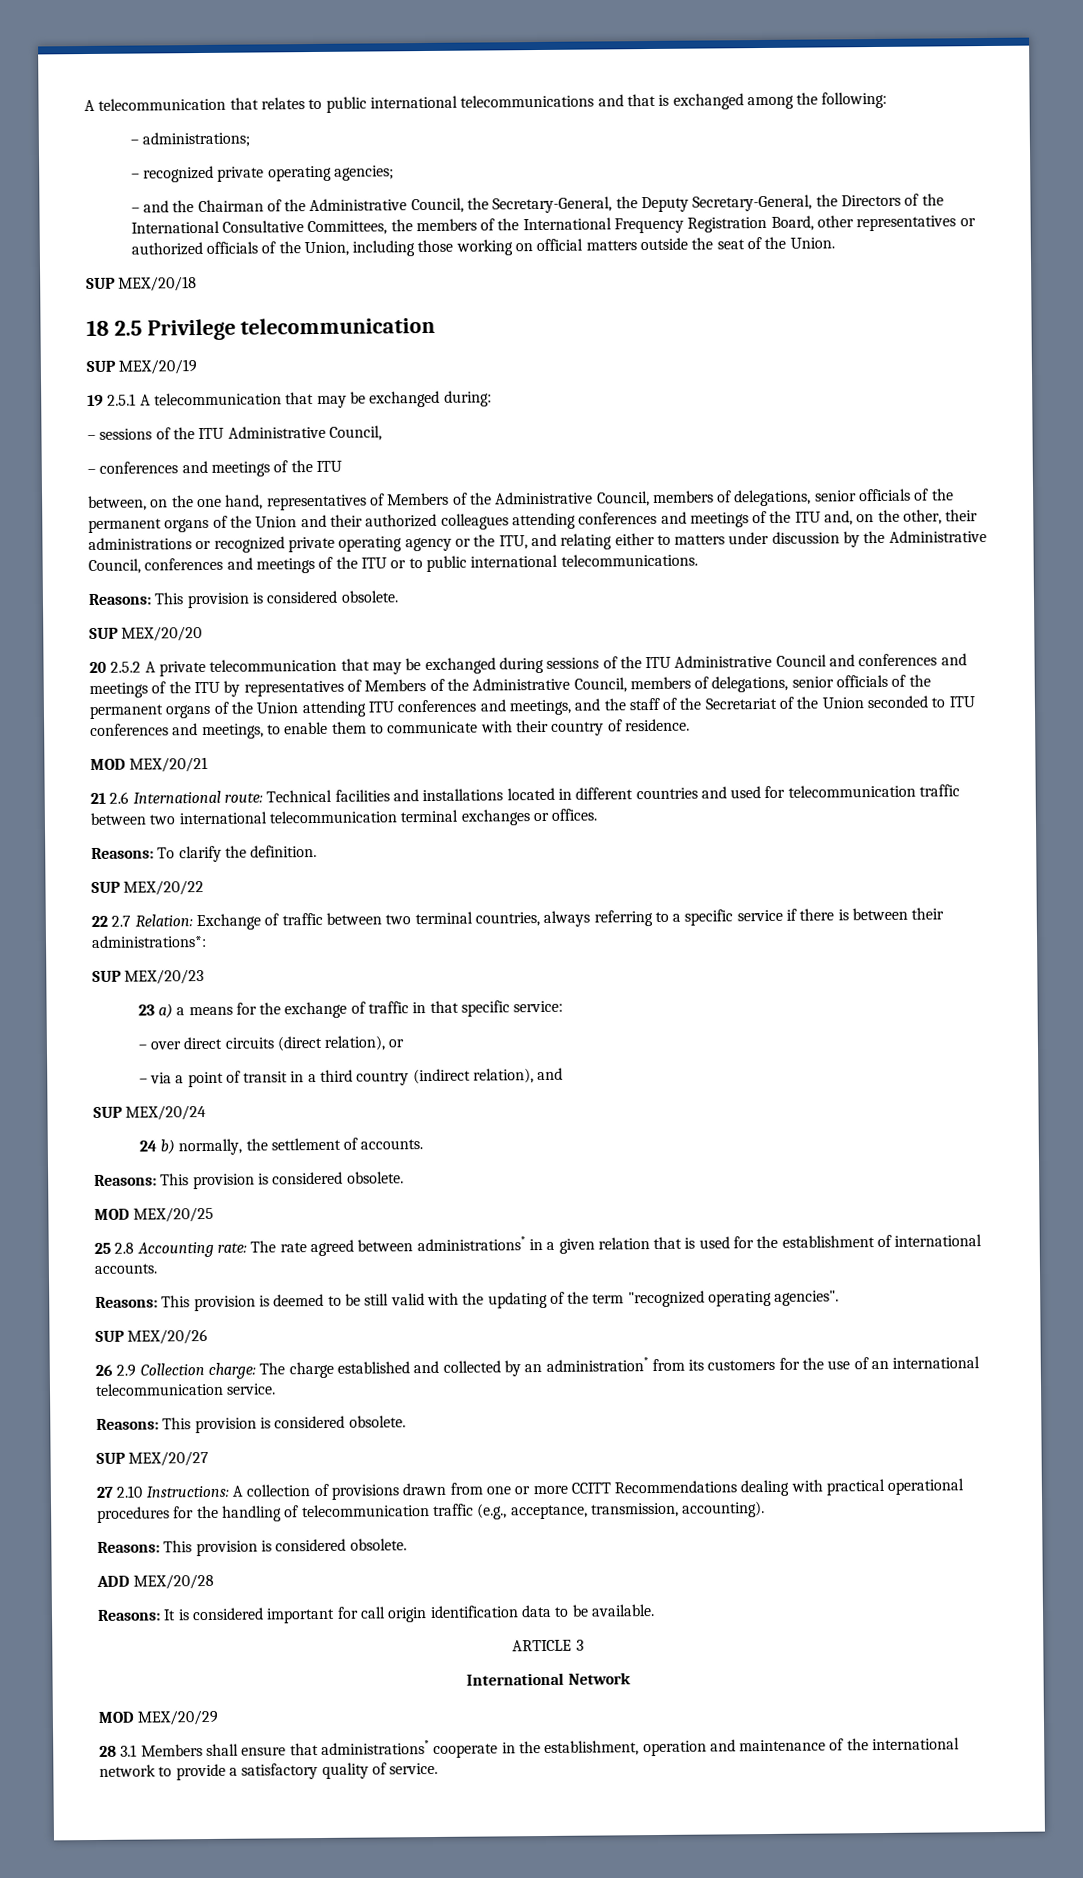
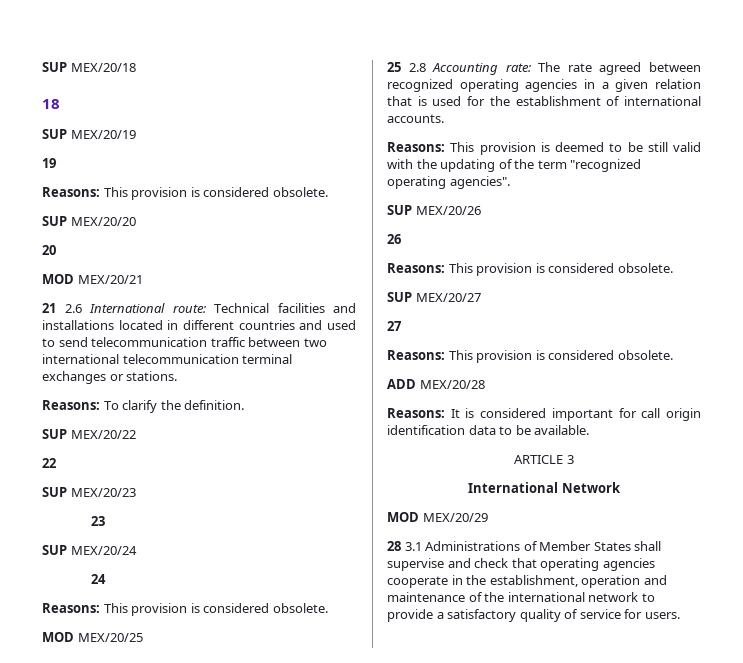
- A telecommunication that relates to public international telecommunications and that is exchanged among the following:
- – administrations;
- – recognized private operating agencies;
- – and the Chairman of the Administrative Council, the Secretary-General, the Deputy Secretary-General, the Directors of the International Consultative Committees, the members of the International Frequency Registration Board, other representatives or authorized officials of the Union, including those working on official matters outside the seat of the Union.
- 18 2.5 Privilege telecommunication
+ 18
- 19 2.5.1 A telecommunication that may be exchanged during:
- – sessions of the ITU Administrative Council,
- – conferences and meetings of the ITU
- between, on the one hand, representatives of Members of the Administrative Council, members of delegations, senior officials of the permanent organs of the Union and their authorized colleagues attending conferences and meetings of the ITU and, on the other, their administrations or recognized private operating agency or the ITU, and relating either to matters under discussion by the Administrative Council, conferences and meetings of the ITU or to public international telecommunications.
+ 19
- 20 2.5.2 A private telecommunication that may be exchanged during sessions of the ITU Administrative Council and conferences and meetings of the ITU by representatives of Members of the Administrative Council, members of delegations, senior officials of the permanent organs of the Union attending ITU conferences and meetings, and the staff of the Secretariat of the Union seconded to ITU conferences and meetings, to enable them to communicate with their country of residence.
+ 20
- 21 2.6 International route: Technical facilities and installations located in different countries and used for telecommunication traffic between two international telecommunication terminal exchanges or offices.
+ 21 2.6 International route: Technical facilities and installations located in different countries and used to send telecommunication traffic between two international telecommunication terminal exchanges or stations.
- 22 2.7 Relation: Exchange of traffic between two terminal countries, always referring to a specific service if there is between their administrations*:
+ 22
  SUP MEX/20/23
- 23 a) a means for the exchange of traffic in that specific service:
- – over direct circuits (direct relation), or
- – via a point of transit in a third country (indirect relation), and
+ 23
  SUP MEX/20/24
- 24 b) normally, the settlement of accounts.
+ 24
- 25 2.8 Accounting rate: The rate agreed between administrations* in a given relation that is used for the establishment of international accounts.
+ 25 2.8 Accounting rate: The rate agreed between recognized operating agencies in a given relation that is used for the establishment of international accounts.
- 26 2.9 Collection charge: The charge established and collected by an administration* from its customers for the use of an international telecommunication service.
+ 26
- 27 2.10 Instructions: A collection of provisions drawn from one or more CCITT Recommendations dealing with practical operational procedures for the handling of telecommunication traffic (e.g., acceptance, transmission, accounting).
+ 27
- 28 3.1 Members shall ensure that administrations* cooperate in the establishment, operation and maintenance of the international network to provide a satisfactory quality of service.
+ 28 3.1 Administrations of Member States shall supervise and check that operating agencies cooperate in the establishment, operation and maintenance of the international network to provide a satisfactory quality of service for users.

